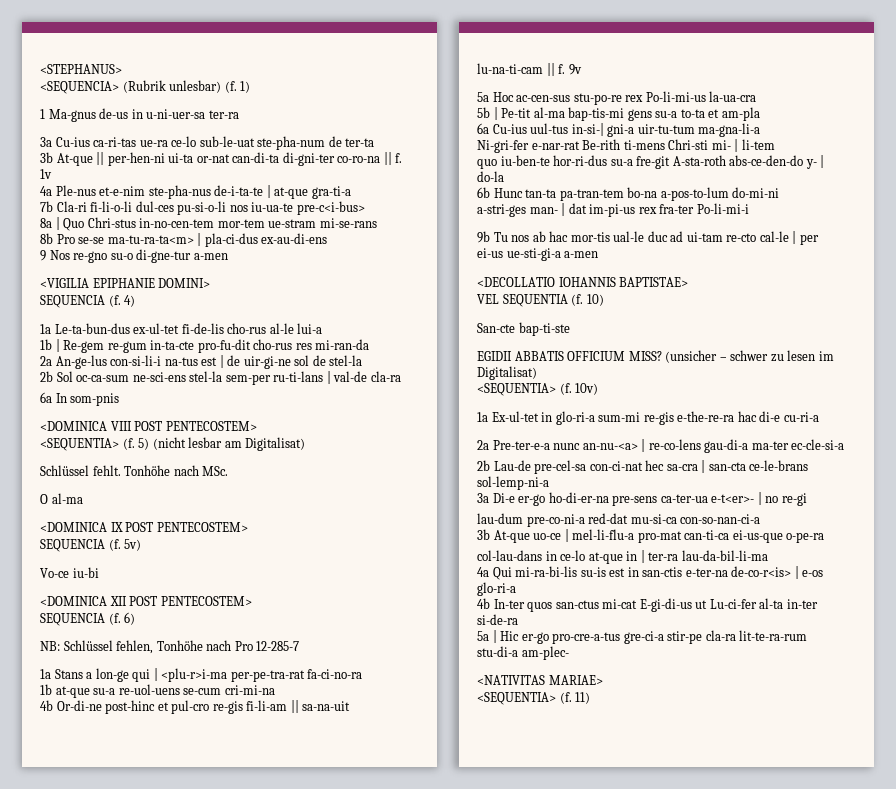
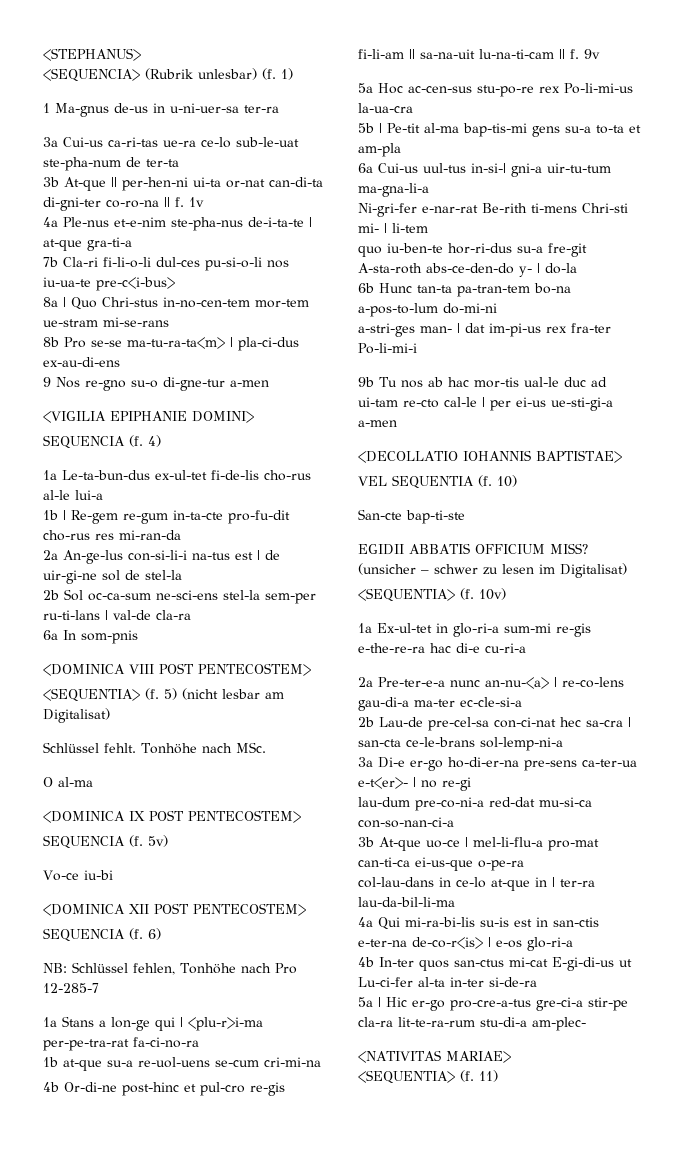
- 3a Cu-ius ca-ri-tas ue-ra ce-lo sub-le-uat ste-pha-num de ter-ta
+ 3a Cui-us ca-ri-tas ue-ra ce-lo sub-le-uat ste-pha-num de ter-ta
- 6a Cu-ius uul-tus in-si-| gni-a uir-tu-tum ma-gna-li-a
+ 6a Cui-us uul-tus in-si-| gni-a uir-tu-tum ma-gna-li-a

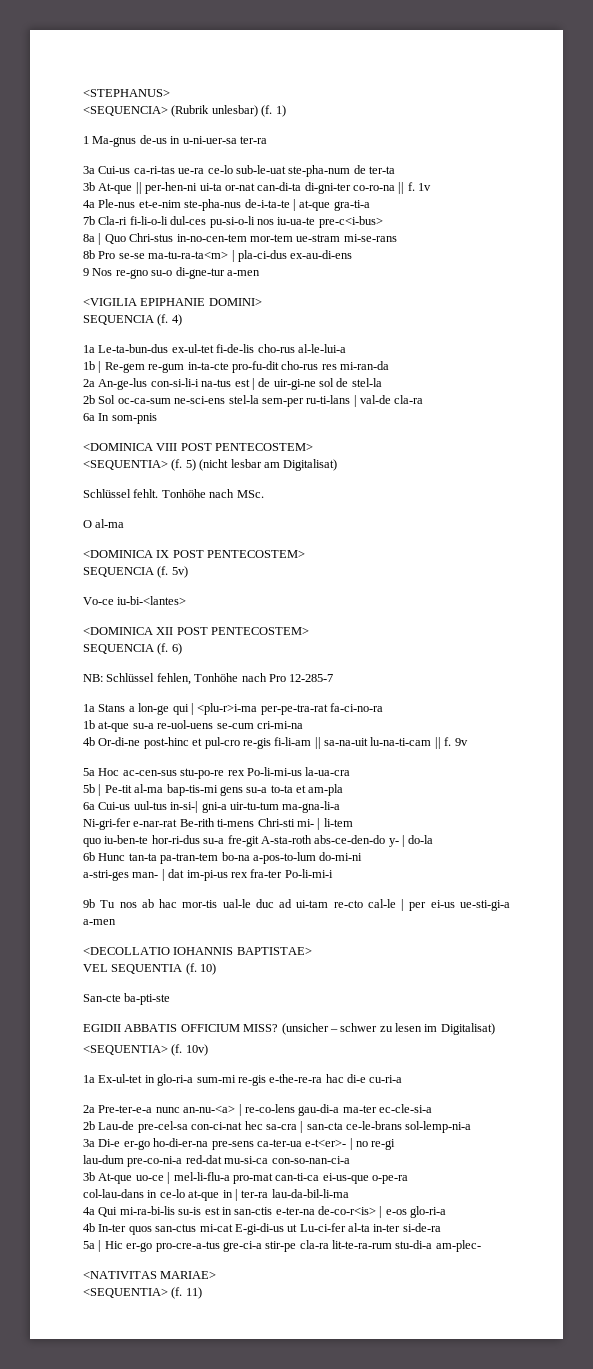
- 1a Le-ta-bun-dus ex-ul-tet fi-de-lis cho-rus al-le lui-a
+ 1a Le-ta-bun-dus ex-ul-tet fi-de-lis cho-rus al-le-lui-a
- Vo-ce iu-bi
+ Vo-ce iu-bi-<lantes>
- San-cte bap-ti-ste
+ San-cte ba-pti-ste

